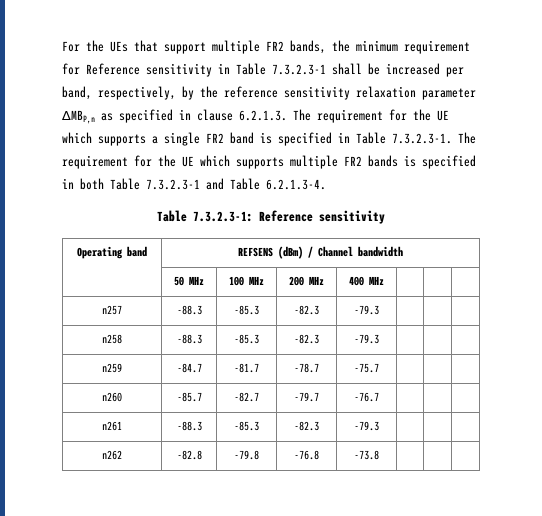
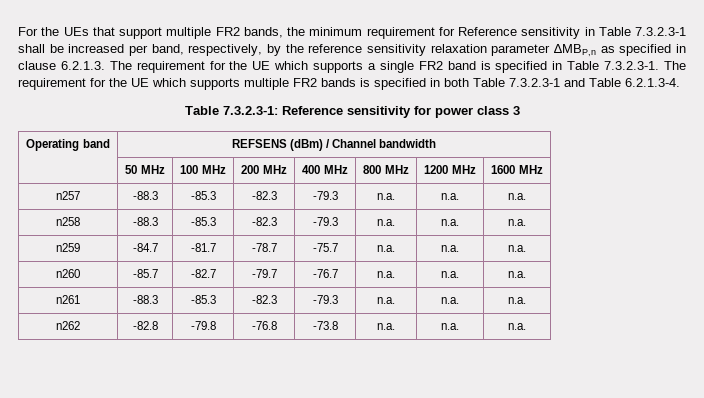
- Table 7.3.2.3-1: Reference sensitivity
+ Table 7.3.2.3-1: Reference sensitivity for power class 3
- | 50 MHz | 100 MHz | 200 MHz | 400 MHz | | |
+ | 50 MHz | 100 MHz | 200 MHz | 400 MHz | 800 MHz | 1200 MHz | 1600 MHz
- n257 | -88.3 | -85.3 | -82.3 | -79.3 | | |
+ n257 | -88.3 | -85.3 | -82.3 | -79.3 | n.a. | n.a. | n.a.
- n258 | -88.3 | -85.3 | -82.3 | -79.3 | | |
+ n258 | -88.3 | -85.3 | -82.3 | -79.3 | n.a. | n.a. | n.a.
- n259 | -84.7 | -81.7 | -78.7 | -75.7 | | |
+ n259 | -84.7 | -81.7 | -78.7 | -75.7 | n.a. | n.a. | n.a.
- n260 | -85.7 | -82.7 | -79.7 | -76.7 | | |
+ n260 | -85.7 | -82.7 | -79.7 | -76.7 | n.a. | n.a. | n.a.
- n261 | -88.3 | -85.3 | -82.3 | -79.3 | | |
+ n261 | -88.3 | -85.3 | -82.3 | -79.3 | n.a. | n.a. | n.a.
- n262 | -82.8 | -79.8 | -76.8 | -73.8 | | |
+ n262 | -82.8 | -79.8 | -76.8 | -73.8 | n.a. | n.a. | n.a.

